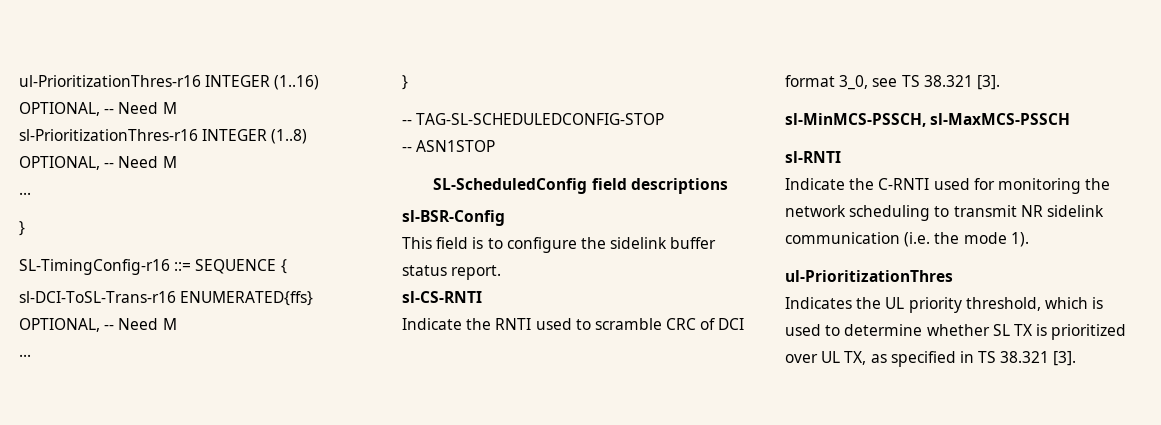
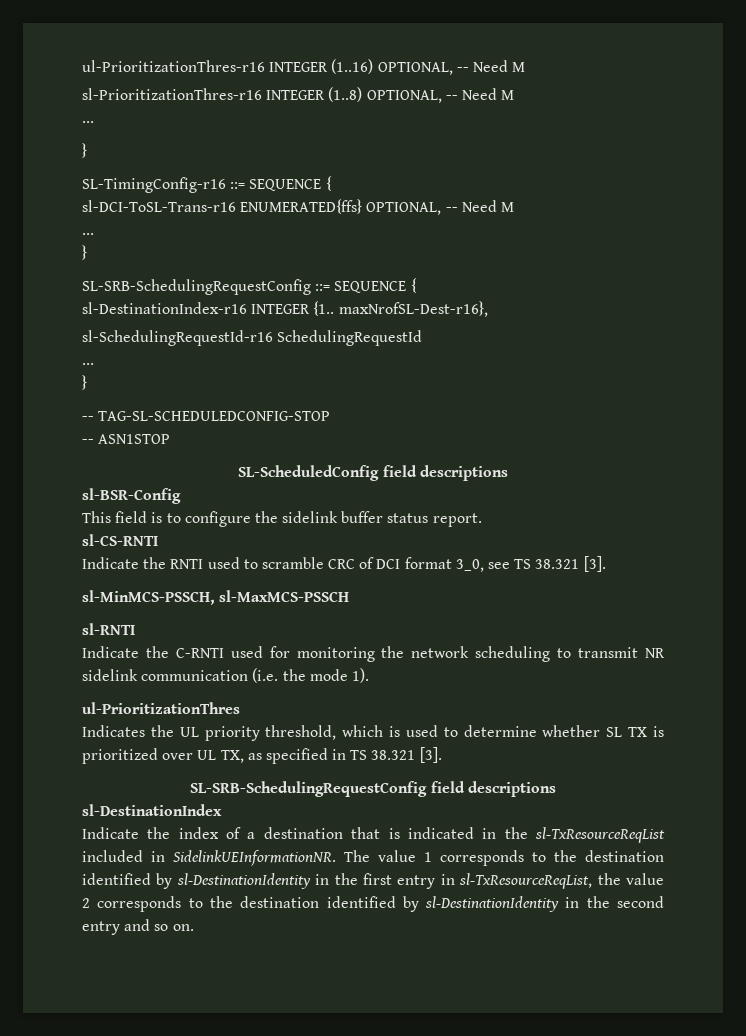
+ SL-SRB-SchedulingRequestConfig ::= SEQUENCE {
+ sl-DestinationIndex-r16 INTEGER {1.. maxNrofSL-Dest-r16},
+ sl-SchedulingRequestId-r16 SchedulingRequestId
+ ...
+ }
+ SL-SRB-SchedulingRequestConfig field descriptions
+ sl-DestinationIndex
+ Indicate the index of a destination that is indicated in the sl-TxResourceReqList included in SidelinkUEInformationNR. The value 1 corresponds to the destination identified by sl-DestinationIdentity in the first entry in sl-TxResourceReqList, the value 2 corresponds to the destination identified by sl-DestinationIdentity in the second entry and so on.

